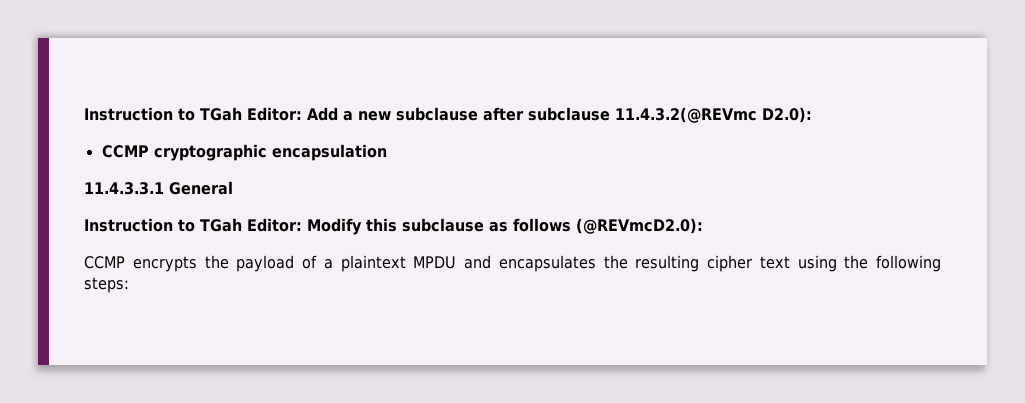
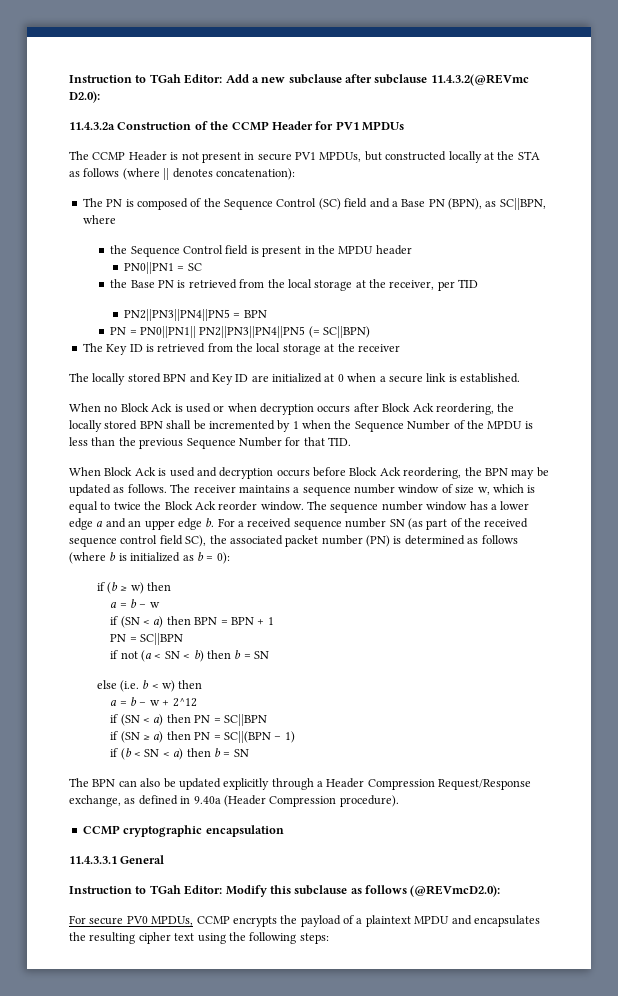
+ 11.4.3.2a Construction of the CCMP Header for PV1 MPDUs
+ The CCMP Header is not present in secure PV1 MPDUs, but constructed locally at the STA as follows (where || denotes concatenation):
+ The PN is composed of the Sequence Control (SC) field and a Base PN (BPN), as SC||BPN, where
+ the Sequence Control field is present in the MPDU header
+ PN0||PN1 = SC
+ the Base PN is retrieved from the local storage at the receiver, per TID
+ PN2||PN3||PN4||PN5 = BPN
+ PN = PN0||PN1|| PN2||PN3||PN4||PN5 (= SC||BPN)
+ The Key ID is retrieved from the local storage at the receiver
+ The locally stored BPN and Key ID are initialized at 0 when a secure link is established.
+ When no Block Ack is used or when decryption occurs after Block Ack reordering, the locally stored BPN shall be incremented by 1 when the Sequence Number of the MPDU is less than the previous Sequence Number for that TID.
+ When Block Ack is used and decryption occurs before Block Ack reordering, the BPN may be updated as follows. The receiver maintains a sequence number window of size w, which is equal to twice the Block Ack reorder window. The sequence number window has a lower edge a and an upper edge b. For a received sequence number SN (as part of the received sequence control field SC), the associated packet number (PN) is determined as follows (where b is initialized as b = 0):
+ if (b ≥ w) then
+ a = b − w
+ if (SN < a) then BPN = BPN + 1
+ PN = SC||BPN
+ if not (a < SN < b) then b = SN
+ else (i.e. b < w) then
+ a = b − w + 2^12
+ if (SN < a) then PN = SC||BPN
+ if (SN ≥ a) then PN = SC||(BPN − 1)
+ if (b < SN < a) then b = SN
+ The BPN can also be updated explicitly through a Header Compression Request/Response exchange, as defined in 9.40a (Header Compression procedure).
- CCMP encrypts the payload of a plaintext MPDU and encapsulates the resulting cipher text using the following steps:
+ For secure PV0 MPDUs, CCMP encrypts the payload of a plaintext MPDU and encapsulates the resulting cipher text using the following steps:

